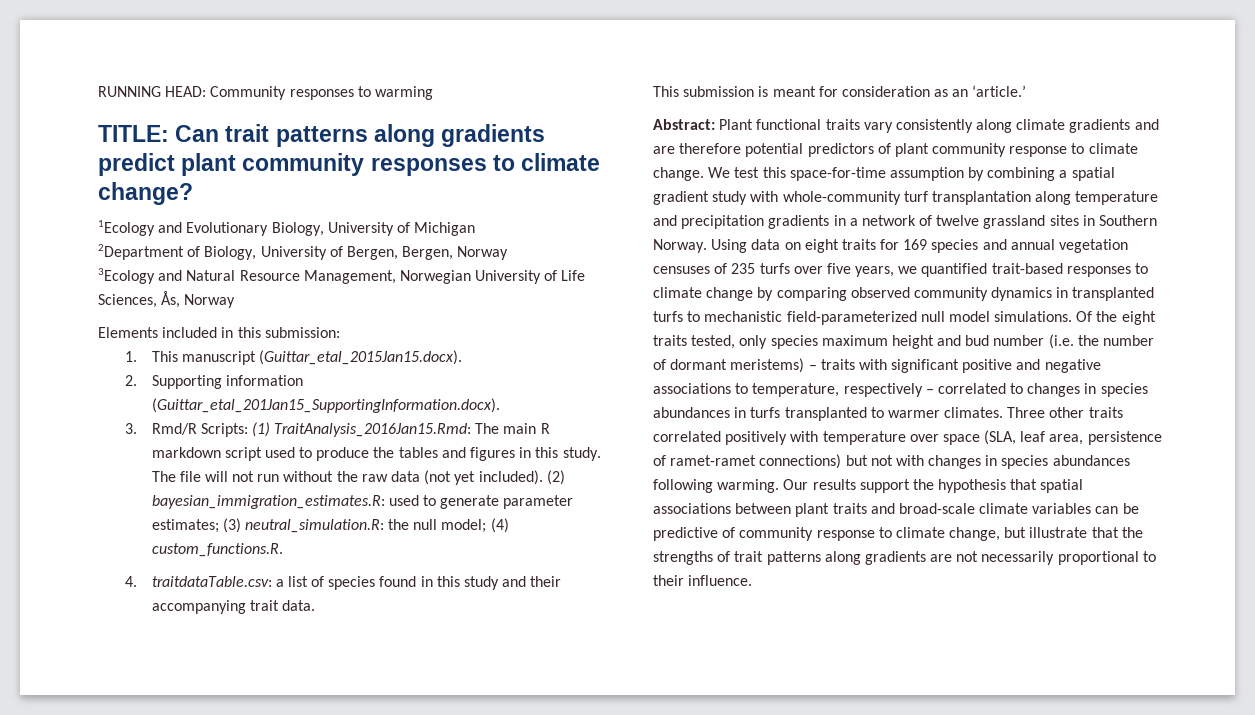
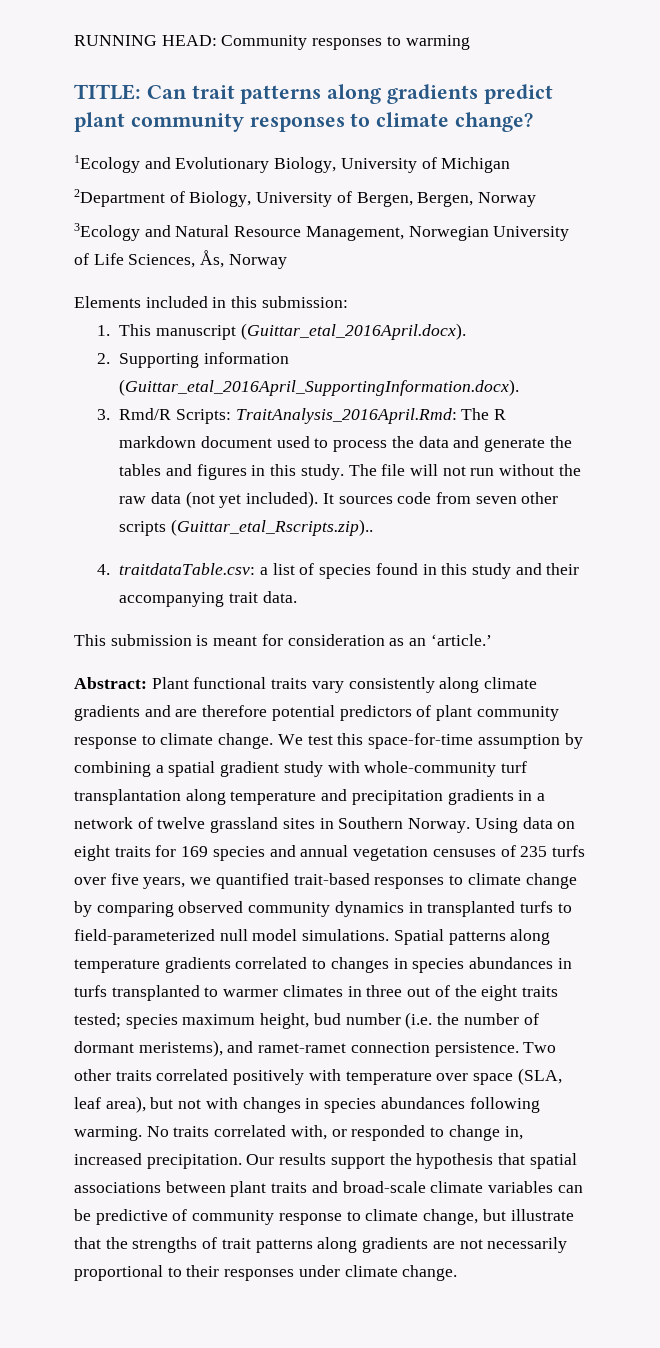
- 1. This manuscript (Guittar_etal_2015Jan15.docx).
+ 1. This manuscript (Guittar_etal_2016April.docx).
- 2. Supporting information (Guittar_etal_201Jan15_SupportingInformation.docx).
+ 2. Supporting information (Guittar_etal_2016April_SupportingInformation.docx).
- 3. Rmd/R Scripts: (1) TraitAnalysis_2016Jan15.Rmd: The main R markdown script used to produce the tables and figures in this study.
+ 3. Rmd/R Scripts: TraitAnalysis_2016April.Rmd: The R markdown document used to process the data and generate the tables and figures in this study.
- (2) bayesian_immigration_estimates.R: used to generate parameter estimates; (3) neutral_simulation.R: the null model; (4) custom_functions.R.
+ It sources code from seven other scripts (Guittar_etal_Rscripts.zip)..
- Using data on eight traits for 169 species and annual vegetation censuses of 235 turfs over five years, we quantified trait-based responses to climate change by comparing observed community dynamics in transplanted turfs to mechanistic field-parameterized null model simulations.
+ Using data on eight traits for 169 species and annual vegetation censuses of 235 turfs over five years, we quantified trait-based responses to climate change by comparing observed community dynamics in transplanted turfs to field-parameterized null model simulations.
- Of the eight traits tested, only species maximum height and bud number (i.e. the number of dormant meristems) – traits with significant positive and negative associations to temperature, respectively – correlated to changes in species abundances in turfs transplanted to warmer climates. Three other traits correlated positively with temperature over space (SLA, leaf area, persistence of ramet-ramet connections) but not with changes in species abundances following warming.
+ Spatial patterns along temperature gradients correlated to changes in species abundances in turfs transplanted to warmer climates in three out of the eight traits tested; species maximum height, bud number (i.e. the number of dormant meristems), and ramet-ramet connection persistence. Two other traits correlated positively with temperature over space (SLA, leaf area), but not with changes in species abundances following warming.
+ No traits correlated with, or responded to change in, increased precipitation.
- Our results support the hypothesis that spatial associations between plant traits and broad-scale climate variables can be predictive of community response to climate change, but illustrate that the strengths of trait patterns along gradients are not necessarily proportional to their influence.
+ Our results support the hypothesis that spatial associations between plant traits and broad-scale climate variables can be predictive of community response to climate change, but illustrate that the strengths of trait patterns along gradients are not necessarily proportional to their responses under climate change.

